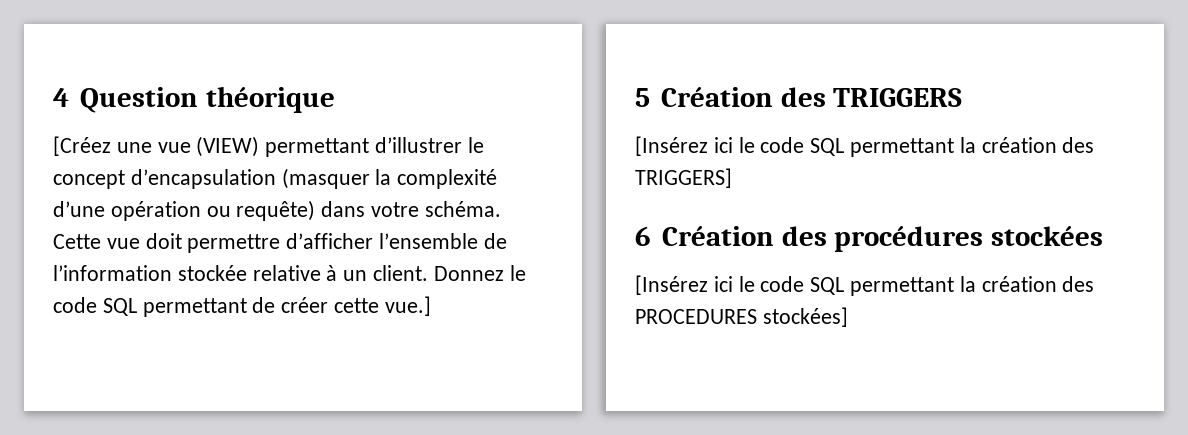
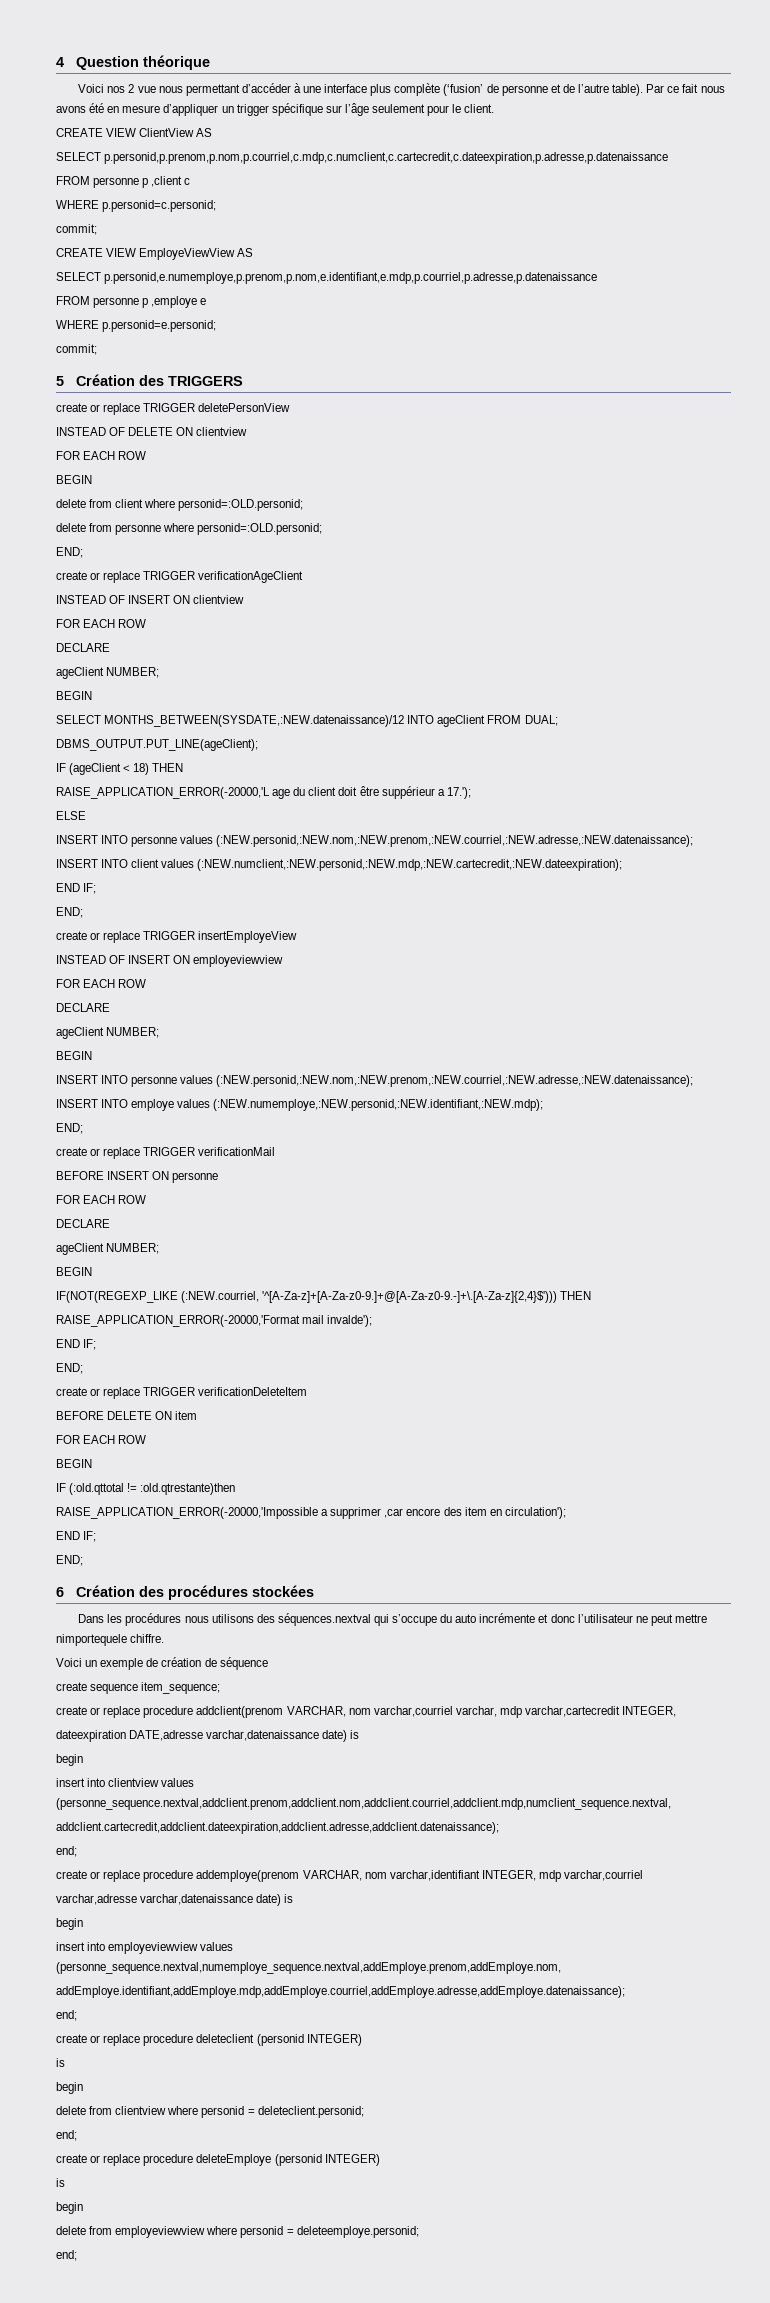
- [Créez une vue (VIEW) permettant d’illustrer le concept d’encapsulation (masquer la complexité d’une opération ou requête) dans votre schéma. Cette vue doit permettre d’afficher l’ensemble de l’information stockée relative à un client. Donnez le code SQL permettant de créer cette vue.]
+ Voici nos 2 vue nous permettant d’accéder à une interface plus complète (‘fusion’ de personne et de l’autre table). Par ce fait nous avons été en mesure d’appliquer un trigger spécifique sur l’âge seulement pour le client.
+ CREATE VIEW ClientView AS
+ SELECT p.personid,p.prenom,p.nom,p.courriel,c.mdp,c.numclient,c.cartecredit,c.dateexpiration,p.adresse,p.datenaissance
+ FROM personne p ,client c
+ WHERE p.personid=c.personid;
+ commit;
+ CREATE VIEW EmployeViewView AS
+ SELECT p.personid,e.numemploye,p.prenom,p.nom,e.identifiant,e.mdp,p.courriel,p.adresse,p.datenaissance
+ FROM personne p ,employe e
+ WHERE p.personid=e.personid;
+ commit;
  5 Création des TRIGGERS
- [Insérez ici le code SQL permettant la création des TRIGGERS]
+ create or replace TRIGGER deletePersonView
+ INSTEAD OF DELETE ON clientview
+ FOR EACH ROW
+ BEGIN
+ delete from client where personid=:OLD.personid;
+ delete from personne where personid=:OLD.personid;
+ END;
+ create or replace TRIGGER verificationAgeClient
+ INSTEAD OF INSERT ON clientview
+ FOR EACH ROW
+ DECLARE
+ ageClient NUMBER;
+ BEGIN
+ SELECT MONTHS_BETWEEN(SYSDATE,:NEW.datenaissance)/12 INTO ageClient FROM DUAL;
+ DBMS_OUTPUT.PUT_LINE(ageClient);
+ IF (ageClient < 18) THEN
+ RAISE_APPLICATION_ERROR(-20000,'L age du client doit être suppérieur a 17.');
+ ELSE
+ INSERT INTO personne values (:NEW.personid,:NEW.nom,:NEW.prenom,:NEW.courriel,:NEW.adresse,:NEW.datenaissance);
+ INSERT INTO client values (:NEW.numclient,:NEW.personid,:NEW.mdp,:NEW.cartecredit,:NEW.dateexpiration);
+ END IF;
+ END;
+ create or replace TRIGGER insertEmployeView
+ INSTEAD OF INSERT ON employeviewview
+ FOR EACH ROW
+ DECLARE
+ ageClient NUMBER;
+ BEGIN
+ INSERT INTO personne values (:NEW.personid,:NEW.nom,:NEW.prenom,:NEW.courriel,:NEW.adresse,:NEW.datenaissance);
+ INSERT INTO employe values (:NEW.numemploye,:NEW.personid,:NEW.identifiant,:NEW.mdp);
+ END;
+ create or replace TRIGGER verificationMail
+ BEFORE INSERT ON personne
+ FOR EACH ROW
+ DECLARE
+ ageClient NUMBER;
+ BEGIN
+ IF(NOT(REGEXP_LIKE (:NEW.courriel, '^[A-Za-z]+[A-Za-z0-9.]+@[A-Za-z0-9.-]+\.[A-Za-z]{2,4}$'))) THEN
+ RAISE_APPLICATION_ERROR(-20000,'Format mail invalde');
+ END IF;
+ END;
+ create or replace TRIGGER verificationDeleteItem
+ BEFORE DELETE ON item
+ FOR EACH ROW
+ BEGIN
+ IF (:old.qttotal != :old.qtrestante)then
+ RAISE_APPLICATION_ERROR(-20000,'Impossible a supprimer ,car encore des item en circulation');
+ END IF;
+ END;
- [Insérez ici le code SQL permettant la création des PROCEDURES stockées]
+ Dans les procédures nous utilisons des séquences.nextval qui s’occupe du auto incrémente et donc l’utilisateur ne peut mettre nimportequele chiffre.
+ Voici un exemple de création de séquence
+ create sequence item_sequence;
+ create or replace procedure addclient(prenom VARCHAR, nom varchar,courriel varchar, mdp varchar,cartecredit INTEGER,
+ dateexpiration DATE,adresse varchar,datenaissance date) is
+ begin
+ insert into clientview values (personne_sequence.nextval,addclient.prenom,addclient.nom,addclient.courriel,addclient.mdp,numclient_sequence.nextval,
+ addclient.cartecredit,addclient.dateexpiration,addclient.adresse,addclient.datenaissance);
+ end;
+ create or replace procedure addemploye(prenom VARCHAR, nom varchar,identifiant INTEGER, mdp varchar,courriel
+ varchar,adresse varchar,datenaissance date) is
+ begin
+ insert into employeviewview values (personne_sequence.nextval,numemploye_sequence.nextval,addEmploye.prenom,addEmploye.nom,
+ addEmploye.identifiant,addEmploye.mdp,addEmploye.courriel,addEmploye.adresse,addEmploye.datenaissance);
+ end;
+ create or replace procedure deleteclient (personid INTEGER)
+ is
+ begin
+ delete from clientview where personid = deleteclient.personid;
+ end;
+ create or replace procedure deleteEmploye (personid INTEGER)
+ is
+ begin
+ delete from employeviewview where personid = deleteemploye.personid;
+ end;

